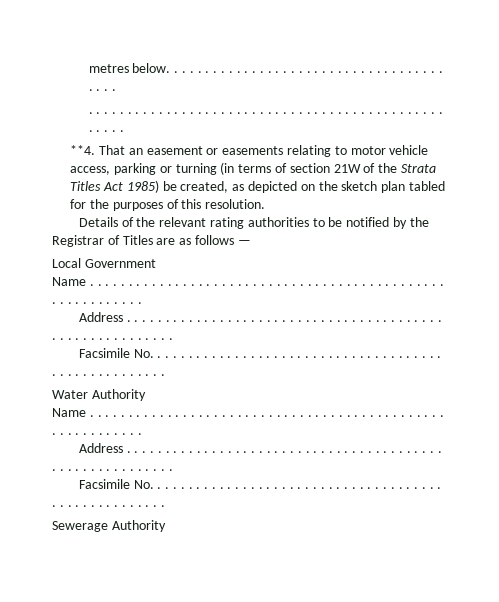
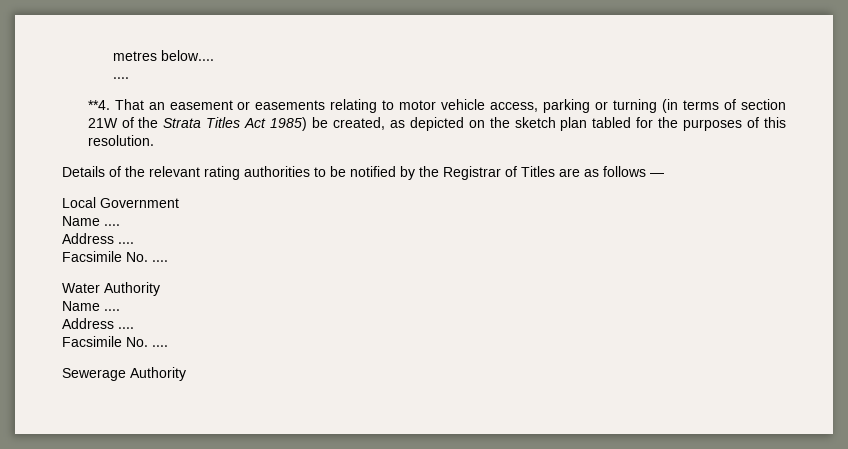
- metres below. . . . . . . . . . . . . . . . . . . . . . . . . . . . . . . . . . . . . . . .
- . . . . . . . . . . . . . . . . . . . . . . . . . . . . . . . . . . . . . . . . . . . . . . . . . . .
+ metres below....
+ ....
  Local Government
- Name . . . . . . . . . . . . . . . . . . . . . . . . . . . . . . . . . . . . . . . . . . . . . . . . . . . . . . . . . .
- Address . . . . . . . . . . . . . . . . . . . . . . . . . . . . . . . . . . . . . . . . . . . . . . . . . . . . . . . . .
- Facsimile No. . . . . . . . . . . . . . . . . . . . . . . . . . . . . . . . . . . . . . . . . . . . . . . . . . . . .
+ Name ....
+ Address ....
+ Facsimile No. ....
  Water Authority
- Name . . . . . . . . . . . . . . . . . . . . . . . . . . . . . . . . . . . . . . . . . . . . . . . . . . . . . . . . . .
- Address . . . . . . . . . . . . . . . . . . . . . . . . . . . . . . . . . . . . . . . . . . . . . . . . . . . . . . . . .
- Facsimile No. . . . . . . . . . . . . . . . . . . . . . . . . . . . . . . . . . . . . . . . . . . . . . . . . . . . .
+ Name ....
+ Address ....
+ Facsimile No. ....

